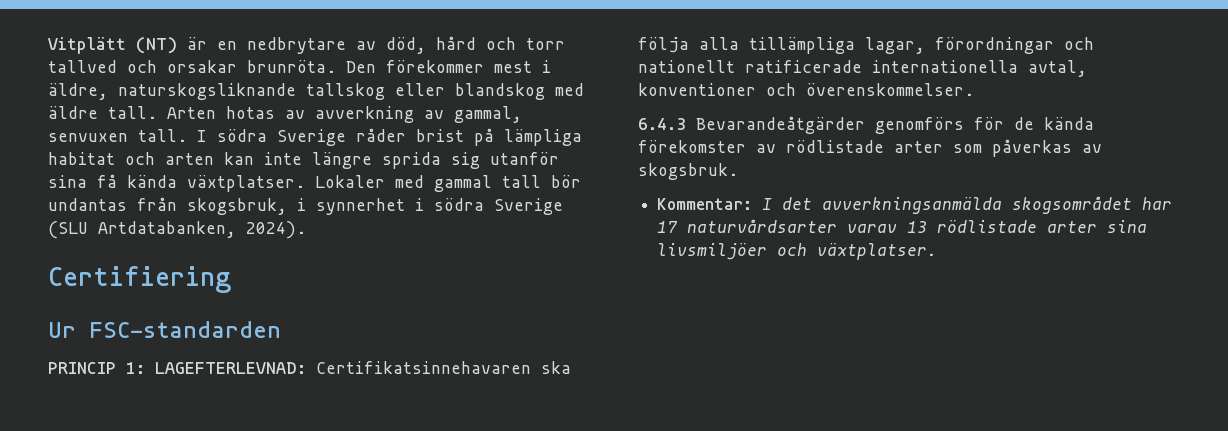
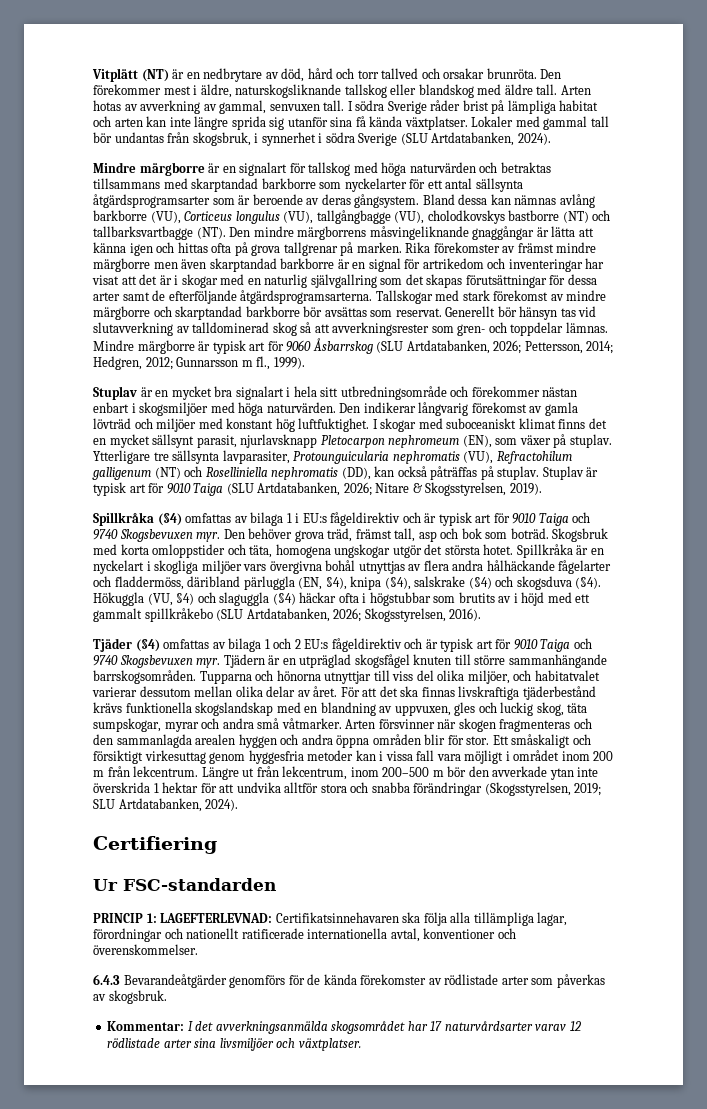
+ Mindre märgborre är en signalart för tallskog med höga naturvärden och betraktas tillsammans med skarptandad barkborre som nyckelarter för ett antal sällsynta åtgärdsprogramsarter som är beroende av deras gångsystem. Bland dessa kan nämnas avlång barkborre (VU), Corticeus longulus (VU), tallgångbagge (VU), cholodkovskys bastborre (NT) och tallbarksvartbagge (NT). Den mindre märgborrens måsvingeliknande gnaggångar är lätta att känna igen och hittas ofta på grova tallgrenar på marken. Rika förekomster av främst mindre märgborre men även skarptandad barkborre är en signal för artrikedom och inventeringar har visat att det är i skogar med en naturlig självgallring som det skapas förutsättningar för dessa arter samt de efterföljande åtgärdsprogramsarterna. Tallskogar med stark förekomst av mindre märgborre och skarptandad barkborre bör avsättas som reservat. Generellt bör hänsyn tas vid slutavverkning av talldominerad skog så att avverkningsrester som gren- och toppdelar lämnas. Mindre märgborre är typisk art för 9060 Åsbarrskog (SLU Artdatabanken, 2026; Pettersson, 2014; Hedgren, 2012; Gunnarsson m fl., 1999).
+ Stuplav är en mycket bra signalart i hela sitt utbredningsområde och förekommer nästan enbart i skogsmiljöer med höga naturvärden. Den indikerar långvarig förekomst av gamla lövträd och miljöer med konstant hög luftfuktighet. I skogar med suboceaniskt klimat finns det en mycket sällsynt parasit, njurlavsknapp Pletocarpon nephromeum (EN), som växer på stuplav. Ytterligare tre sällsynta lavparasiter, Protounguicularia nephromatis (VU), Refractohilum galligenum (NT) och Roselliniella nephromatis (DD), kan också påträffas på stuplav. Stuplav är typisk art för 9010 Taiga (SLU Artdatabanken, 2026; Nitare & Skogsstyrelsen, 2019).
+ Spillkråka (§4) omfattas av bilaga 1 i EU:s fågeldirektiv och är typisk art för 9010 Taiga och 9740 Skogsbevuxen myr. Den behöver grova träd, främst tall, asp och bok som boträd. Skogsbruk med korta omloppstider och täta, homogena ungskogar utgör det största hotet. Spillkråka är en nyckelart i skogliga miljöer vars övergivna bohål utnyttjas av flera andra hålhäckande fågelarter och fladdermöss, däribland pärluggla (EN, §4), knipa (§4), salskrake (§4) och skogsduva (§4). Hökuggla (VU, §4) och slaguggla (§4) häckar ofta i högstubbar som brutits av i höjd med ett gammalt spillkråkebo (SLU Artdatabanken, 2026; Skogsstyrelsen, 2016).
+ Tjäder (§4) omfattas av bilaga 1 och 2 EU:s fågeldirektiv och är typisk art för 9010 Taiga och 9740 Skogsbevuxen myr. Tjädern är en utpräglad skogsfågel knuten till större sammanhängande barrskogsområden. Tupparna och hönorna utnyttjar till viss del olika miljöer, och habitatvalet varierar dessutom mellan olika delar av året. För att det ska finnas livskraftiga tjäderbestånd krävs funktionella skogslandskap med en blandning av uppvuxen, gles och luckig skog, täta sumpskogar, myrar och andra små våtmarker. Arten försvinner när skogen fragmenteras och den sammanlagda arealen hyggen och andra öppna områden blir för stor. Ett småskaligt och försiktigt virkesuttag genom hyggesfria metoder kan i vissa fall vara möjligt i området inom 200 m från lekcentrum. Längre ut från lekcentrum, inom 200–500 m bör den avverkade ytan inte överskrida 1 hektar för att undvika alltför stora och snabba förändringar (Skogsstyrelsen, 2019; SLU Artdatabanken, 2024).
- Kommentar: I det avverkningsanmälda skogsområdet har 17 naturvårdsarter varav 13 rödlistade arter sina livsmiljöer och växtplatser.
+ Kommentar: I det avverkningsanmälda skogsområdet har 17 naturvårdsarter varav 12 rödlistade arter sina livsmiljöer och växtplatser.

